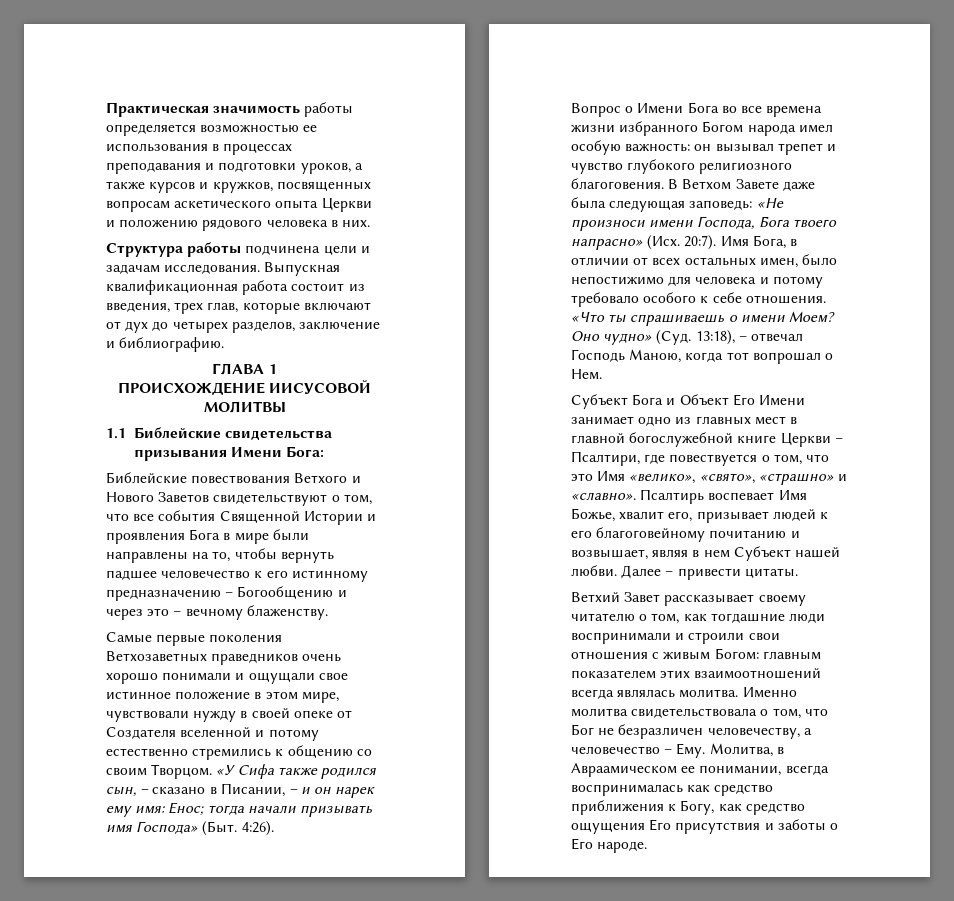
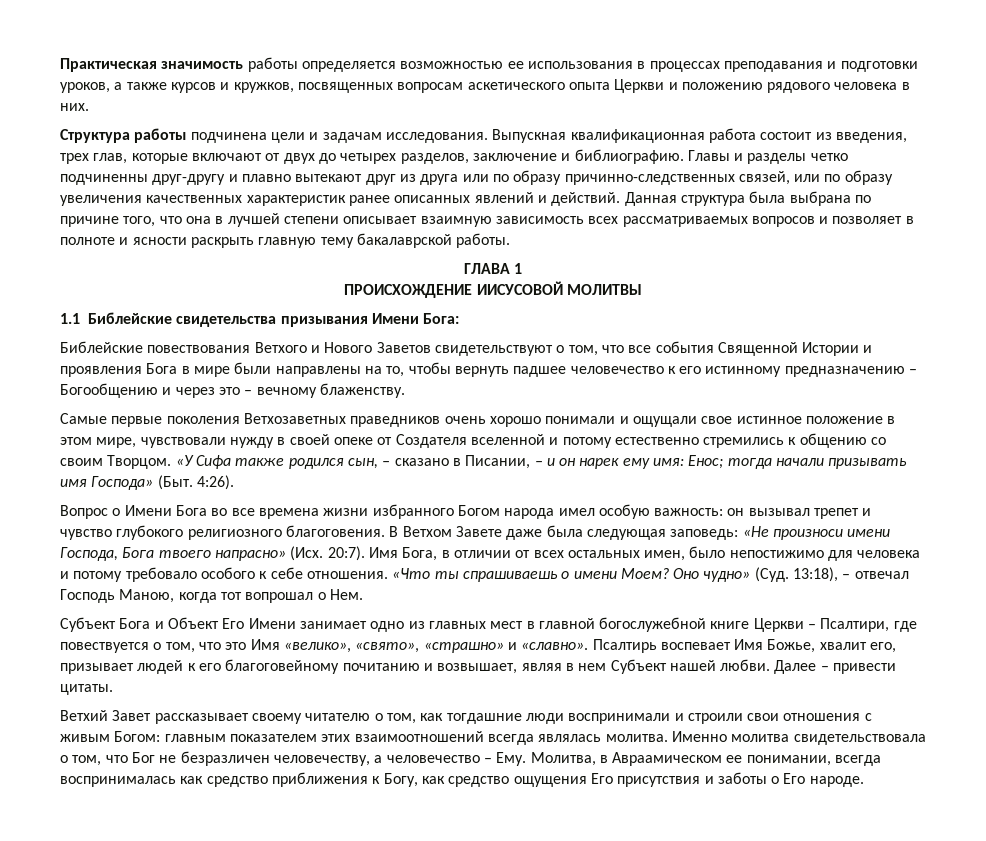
- Выпускная квалификационная работа состоит из введения, трех глав, которые включают от дух до четырех разделов, заключение и библиографию.
+ Выпускная квалификационная работа состоит из введения, трех глав, которые включают от двух до четырех разделов, заключение и библиографию. Главы и разделы четко подчиненны друг-другу и плавно вытекают друг из друга или по образу причинно-следственных связей, или по образу увеличения качественных характеристик ранее описанных явлений и действий. Данная структура была выбрана по причине того, что она в лучшей степени описывает взаимную зависимость всех рассматриваемых вопросов и позволяет в полноте и ясности раскрыть главную тему бакалаврской работы.

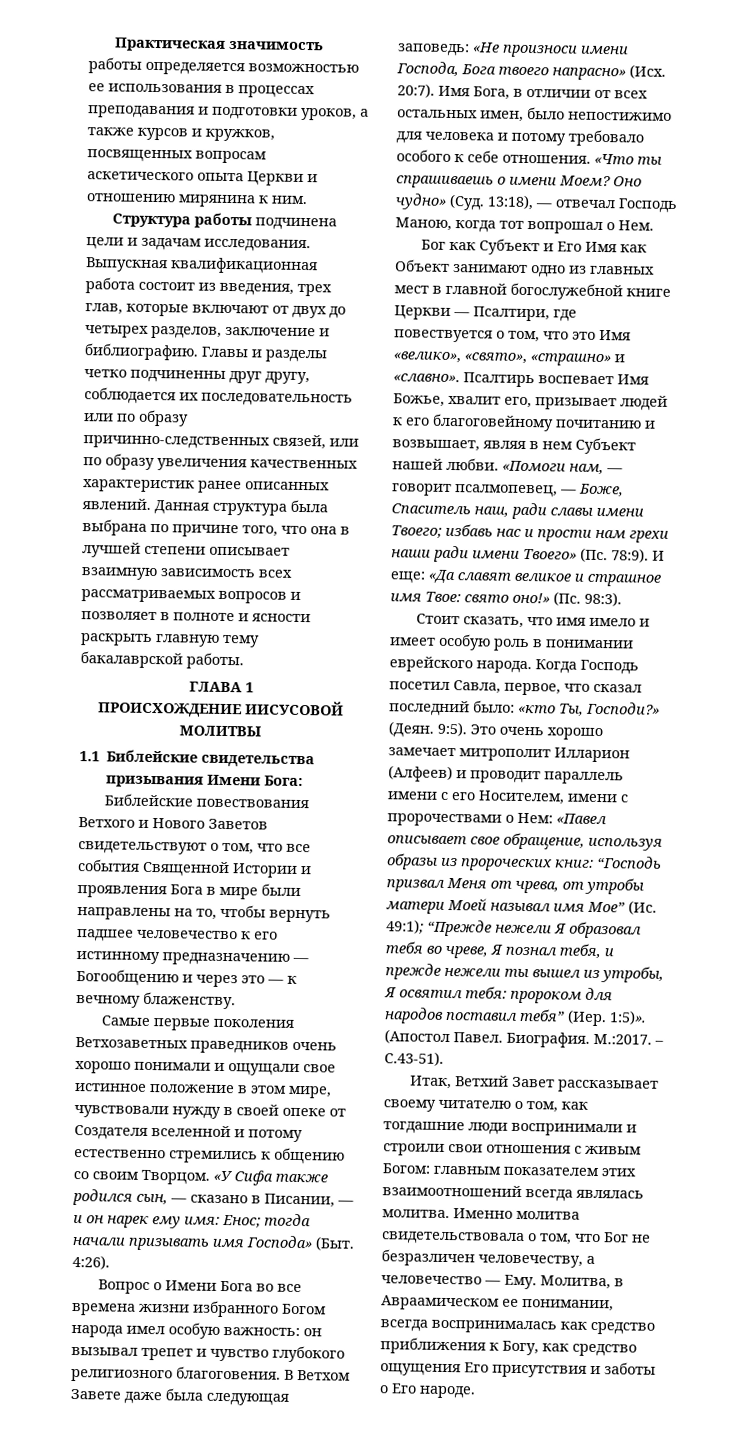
- Практическая значимость работы определяется возможностью ее использования в процессах преподавания и подготовки уроков, а также курсов и кружков, посвященных вопросам аскетического опыта Церкви и положению рядового человека в них.
+ Практическая значимость работы определяется возможностью ее использования в процессах преподавания и подготовки уроков, а также курсов и кружков, посвященных вопросам аскетического опыта Церкви и отношению мирянина к ним.
- Главы и разделы четко подчиненны друг-другу и плавно вытекают друг из друга или по образу причинно-следственных связей, или по образу увеличения качественных характеристик ранее описанных явлений и действий.
+ Главы и разделы четко подчиненны друг другу, соблюдается их последовательность или по образу причинно-следственных связей, или по образу увеличения качественных характеристик ранее описанных явлений.
- Библейские повествования Ветхого и Нового Заветов свидетельствуют о том, что все события Священной Истории и проявления Бога в мире были направлены на то, чтобы вернуть падшее человечество к его истинному предназначению – Богообщению и через это – вечному блаженству.
+ Библейские повествования Ветхого и Нового Заветов свидетельствуют о том, что все события Священной Истории и проявления Бога в мире были направлены на то, чтобы вернуть падшее человечество к его истинному предназначению — Богообщению и через это — к вечному блаженству.
- «У Сифа также родился сын, – сказано в Писании, – и он нарек ему имя: Енос; тогда начали призывать имя Господа» (Быт. 4:26).
+ «У Сифа также родился сын, — сказано в Писании, — и он нарек ему имя: Енос; тогда начали призывать имя Господа» (Быт. 4:26).
- Оно чудно» (Суд. 13:18), – отвечал Господь Маною, когда тот вопрошал о Нем.
+ Оно чудно» (Суд. 13:18), — отвечал Господь Маною, когда тот вопрошал о Нем.
- Субъект Бога и Объект Его Имени занимает одно из главных мест в главной богослужебной книге Церкви – Псалтири, где повествуется о том, что это Имя «велико», «свято», «страшно» и «славно».
+ Бог как Субъект и Его Имя как Объект занимают одно из главных мест в главной богослужебной книге Церкви — Псалтири, где повествуется о том, что это Имя «велико», «свято», «страшно» и «славно».
- Далее – привести цитаты.
- Ветхий Завет рассказывает своему читателю о том, как тогдашние люди воспринимали и строили свои отношения с живым Богом: главным показателем этих взаимоотношений всегда являлась молитва.
+ «Помоги нам, — говорит псалмопевец, — Боже, Спаситель наш, ради славы имени Твоего; избавь нас и прости нам грехи наши ради имени Твоего» (Пс. 78:9). И еще: «Да славят великое и страшное имя Твое: свято оно!» (Пс. 98:3).
+ Стоит сказать, что имя имело и имеет особую роль в понимании еврейского народа. Когда Господь посетил Савла, первое, что сказал последний было: «кто Ты, Господи?» (Деян. 9:5). Это очень хорошо замечает митрополит Илларион (Алфеев) и проводит параллель имени с его Носителем, имени с пророчествами о Нем: «Павел описывает свое обращение, используя образы из пророческих книг: “Господь призвал Меня от чрева, от утробы матери Моей называл имя Мое” (Ис. 49:1); “Прежде нежели Я образовал тебя во чреве, Я познал тебя, и прежде нежели ты вышел из утробы, Я освятил тебя: пророком для народов поставил тебя” (Иер. 1:5)». (Апостол Павел. Биография. М.:2017. – С.43-51).
+ Итак, Ветхий Завет рассказывает своему читателю о том, как тогдашние люди воспринимали и строили свои отношения с живым Богом: главным показателем этих взаимоотношений всегда являлась молитва.
- Именно молитва свидетельствовала о том, что Бог не безразличен человечеству, а человечество – Ему. Молитва, в Авраамическом ее понимании, всегда воспринималась как средство приближения к Богу, как средство ощущения Его присутствия и заботы о Его народе.
+ Именно молитва свидетельствовала о том, что Бог не безразличен человечеству, а человечество — Ему. Молитва, в Авраамическом ее понимании, всегда воспринималась как средство приближения к Богу, как средство ощущения Его присутствия и заботы о Его народе.

